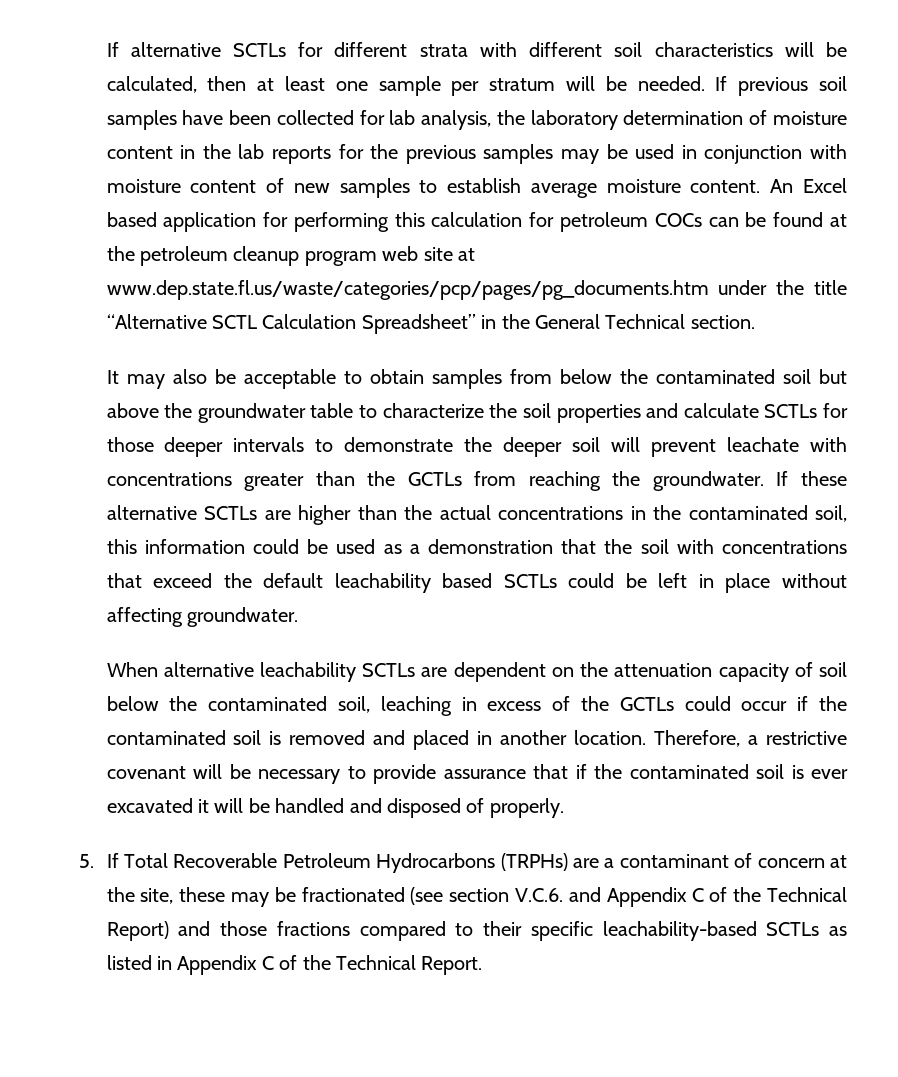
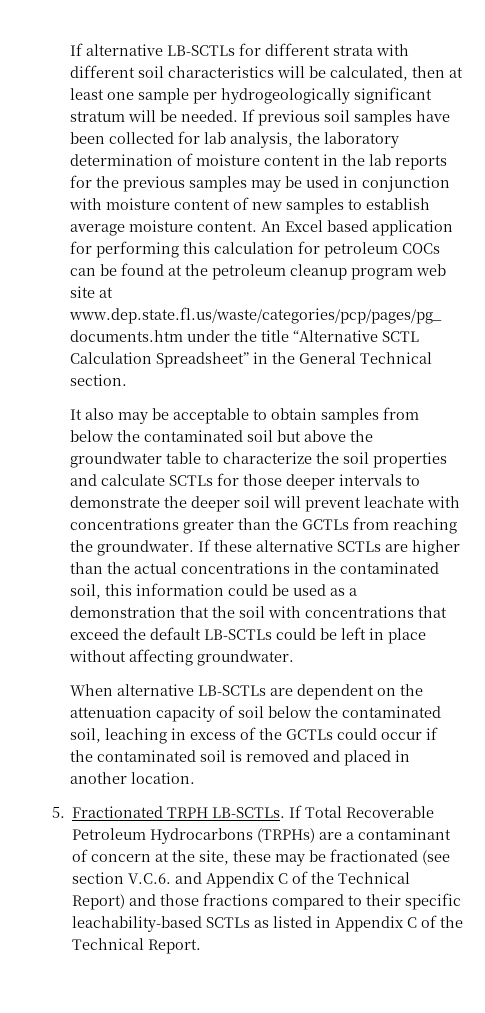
- If alternative SCTLs for different strata with different soil characteristics will be calculated, then at least one sample per stratum will be needed.
+ If alternative LB-SCTLs for different strata with different soil characteristics will be calculated, then at least one sample per hydrogeologically significant stratum will be needed.
- It may also be acceptable to obtain samples from below the contaminated soil but above the groundwater table to characterize the soil properties and calculate SCTLs for those deeper intervals to demonstrate the deeper soil will prevent leachate with concentrations greater than the GCTLs from reaching the groundwater.
+ It also may be acceptable to obtain samples from below the contaminated soil but above the groundwater table to characterize the soil properties and calculate SCTLs for those deeper intervals to demonstrate the deeper soil will prevent leachate with concentrations greater than the GCTLs from reaching the groundwater.
- If these alternative SCTLs are higher than the actual concentrations in the contaminated soil, this information could be used as a demonstration that the soil with concentrations that exceed the default leachability based SCTLs could be left in place without affecting groundwater.
+ If these alternative SCTLs are higher than the actual concentrations in the contaminated soil, this information could be used as a demonstration that the soil with concentrations that exceed the default LB-SCTLs could be left in place without affecting groundwater.
- When alternative leachability SCTLs are dependent on the attenuation capacity of soil below the contaminated soil, leaching in excess of the GCTLs could occur if the contaminated soil is removed and placed in another location. Therefore, a restrictive covenant will be necessary to provide assurance that if the contaminated soil is ever excavated it will be handled and disposed of properly.
- 5. If Total Recoverable Petroleum Hydrocarbons (TRPHs) are a contaminant of concern at the site, these may be fractionated (see section V.C.6. and Appendix C of the Technical Report) and those fractions compared to their specific leachability-based SCTLs as listed in Appendix C of the Technical Report.
+ When alternative LB-SCTLs are dependent on the attenuation capacity of soil below the contaminated soil, leaching in excess of the GCTLs could occur if the contaminated soil is removed and placed in another location.
+ 5. Fractionated TRPH LB-SCTLs. If Total Recoverable Petroleum Hydrocarbons (TRPHs) are a contaminant of concern at the site, these may be fractionated (see section V.C.6. and Appendix C of the Technical Report) and those fractions compared to their specific leachability-based SCTLs as listed in Appendix C of the Technical Report.

